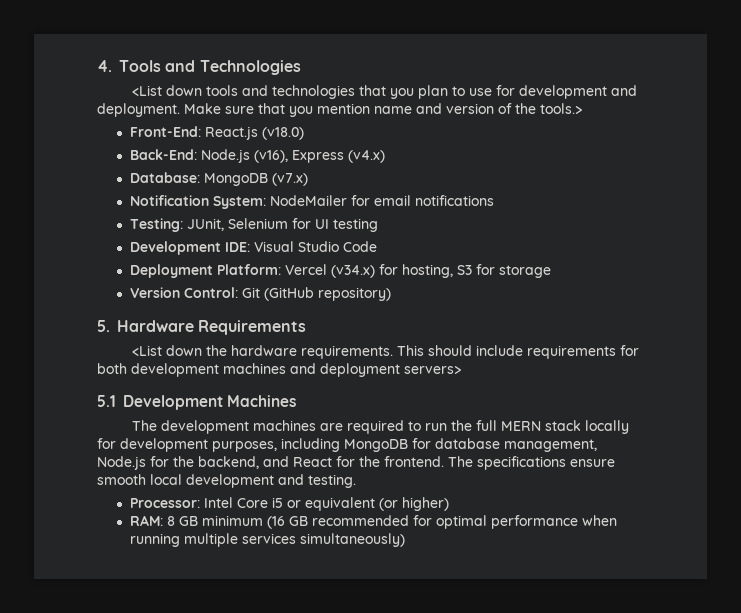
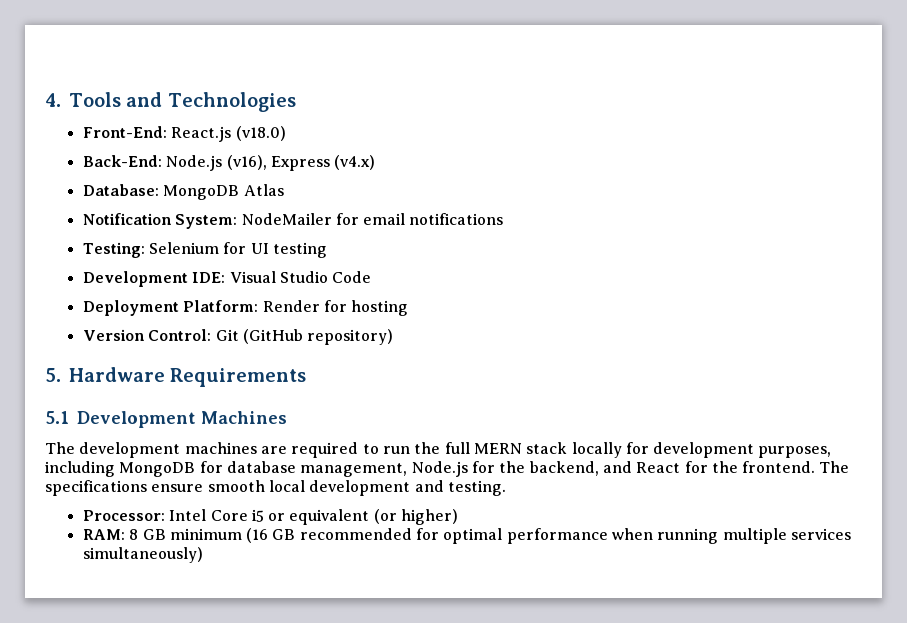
- <List down tools and technologies that you plan to use for development and deployment. Make sure that you mention name and version of the tools.>
- Database: MongoDB (v7.x)
+ Database: MongoDB Atlas
- Testing: JUnit, Selenium for UI testing
+ Testing: Selenium for UI testing
- Deployment Platform: Vercel (v34.x) for hosting, S3 for storage
+ Deployment Platform: Render for hosting
- <List down the hardware requirements. This should include requirements for both development machines and deployment servers>

